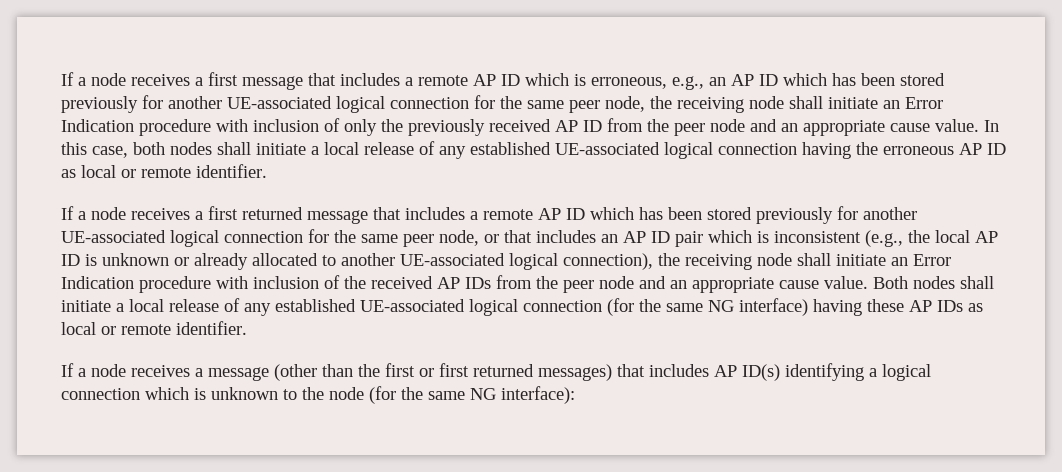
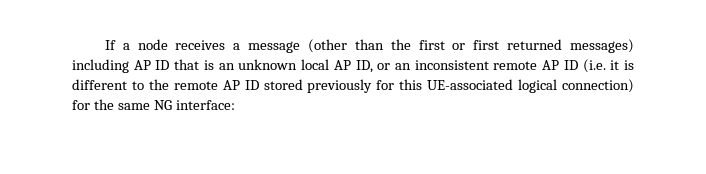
- If a node receives a first message that includes a remote AP ID which is erroneous, e.g., an AP ID which has been stored previously for another UE-associated logical connection for the same peer node, the receiving node shall initiate an Error Indication procedure with inclusion of only the previously received AP ID from the peer node and an appropriate cause value. In this case, both nodes shall initiate a local release of any established UE-associated logical connection having the erroneous AP ID as local or remote identifier.
- If a node receives a first returned message that includes a remote AP ID which has been stored previously for another UE-associated logical connection for the same peer node, or that includes an AP ID pair which is inconsistent (e.g., the local AP ID is unknown or already allocated to another UE-associated logical connection), the receiving node shall initiate an Error Indication procedure with inclusion of the received AP IDs from the peer node and an appropriate cause value. Both nodes shall initiate a local release of any established UE-associated logical connection (for the same NG interface) having these AP IDs as local or remote identifier.
- If a node receives a message (other than the first or first returned messages) that includes AP ID(s) identifying a logical connection which is unknown to the node (for the same NG interface):
+ If a node receives a message (other than the first or first returned messages) including AP ID that is an unknown local AP ID, or an inconsistent remote AP ID (i.e. it is different to the remote AP ID stored previously for this UE-associated logical connection) for the same NG interface:

